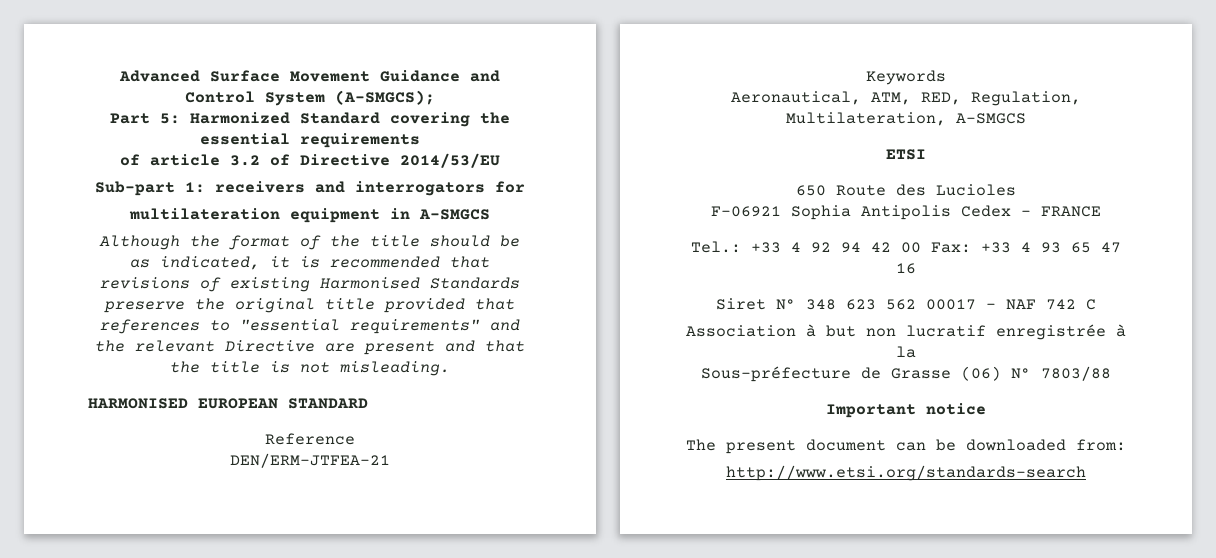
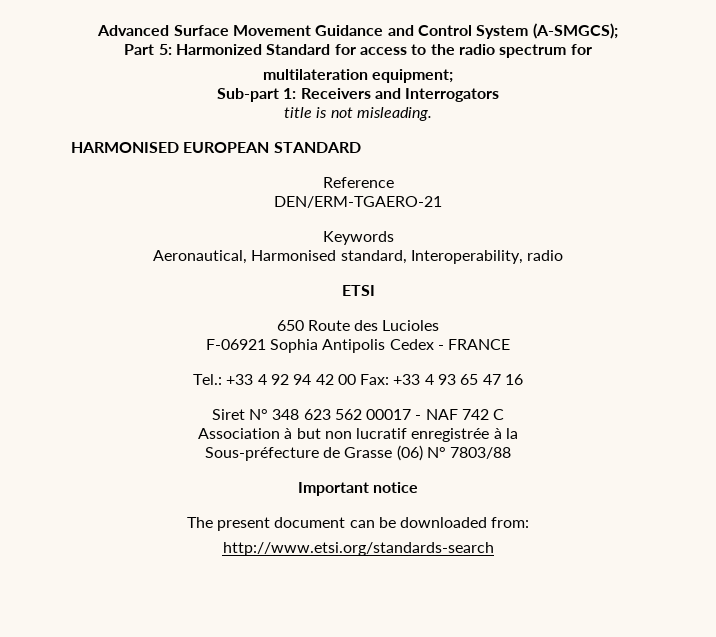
- Part 5: Harmonized Standard covering the essential requirements
- of article 3.2 of Directive 2014/53/EU
- Sub-part 1: receivers and interrogators for
- multilateration equipment in A-SMGCS
- Although the format of the title should be as indicated, it is recommended that revisions of existing Harmonised Standards preserve the original title provided that references to "essential requirements" and the relevant Directive are present and that the title is not misleading.
+ Part 5: Harmonized Standard for access to the radio spectrum for
+ multilateration equipment;
+ Sub-part 1: Receivers and Interrogators
+ title is not misleading.
- DEN/ERM-JTFEA-21
+ DEN/ERM-TGAERO-21
- Aeronautical, ATM, RED, Regulation, Multilateration, A-SMGCS
+ Aeronautical, Harmonised standard, Interoperability, radio

